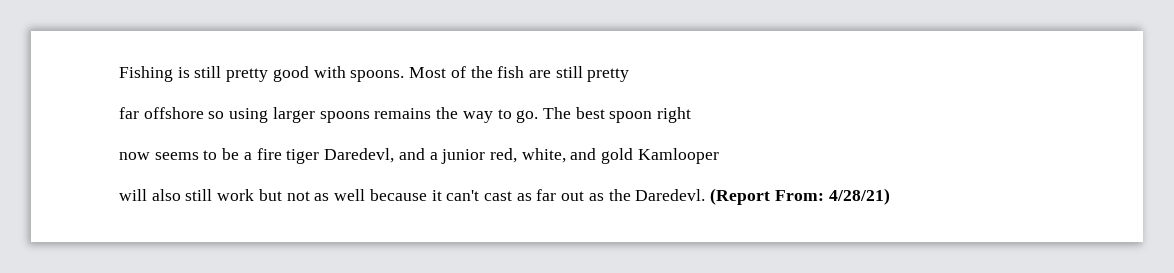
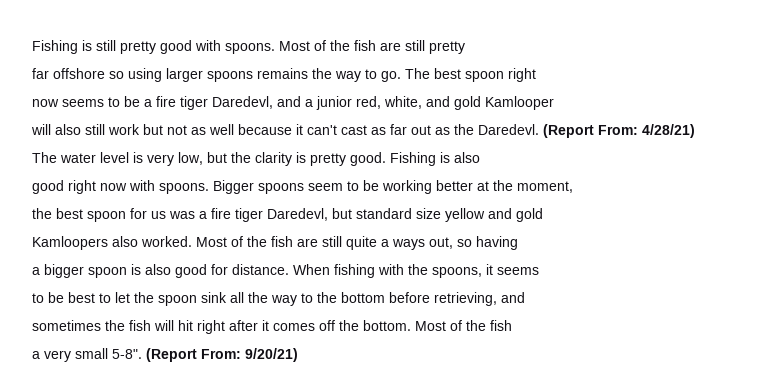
+ The water level is very low, but the clarity is pretty good. Fishing is also
+ good right now with spoons. Bigger spoons seem to be working better at the moment,
+ the best spoon for us was a fire tiger Daredevl, but standard size yellow and gold
+ Kamloopers also worked. Most of the fish are still quite a ways out, so having
+ a bigger spoon is also good for distance. When fishing with the spoons, it seems
+ to be best to let the spoon sink all the way to the bottom before retrieving, and
+ sometimes the fish will hit right after it comes off the bottom. Most of the fish
+ a very small 5-8". (Report From: 9/20/21)

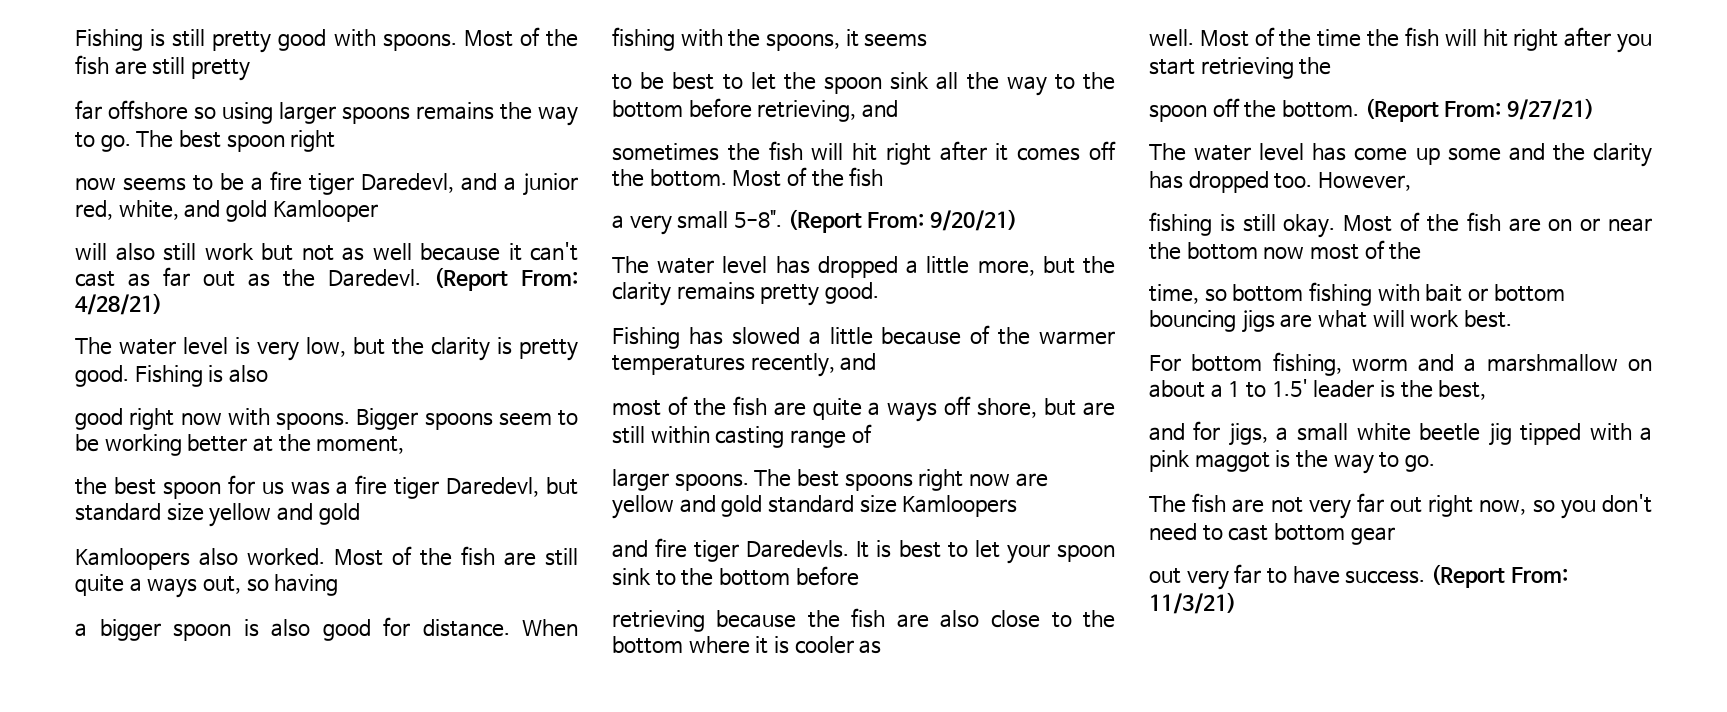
+ The water level has dropped a little more, but the clarity remains pretty good.
+ Fishing has slowed a little because of the warmer temperatures recently, and
+ most of the fish are quite a ways off shore, but are still within casting range of
+ larger spoons. The best spoons right now are yellow and gold standard size Kamloopers
+ and fire tiger Daredevls. It is best to let your spoon sink to the bottom before
+ retrieving because the fish are also close to the bottom where it is cooler as
+ well. Most of the time the fish will hit right after you start retrieving the
+ spoon off the bottom. (Report From: 9/27/21)
+ The water level has come up some and the clarity has dropped too. However,
+ fishing is still okay. Most of the fish are on or near the bottom now most of the
+ time, so bottom fishing with bait or bottom bouncing jigs are what will work best.
+ For bottom fishing, worm and a marshmallow on about a 1 to 1.5' leader is the best,
+ and for jigs, a small white beetle jig tipped with a pink maggot is the way to go.
+ The fish are not very far out right now, so you don't need to cast bottom gear
+ out very far to have success. (Report From: 11/3/21)

